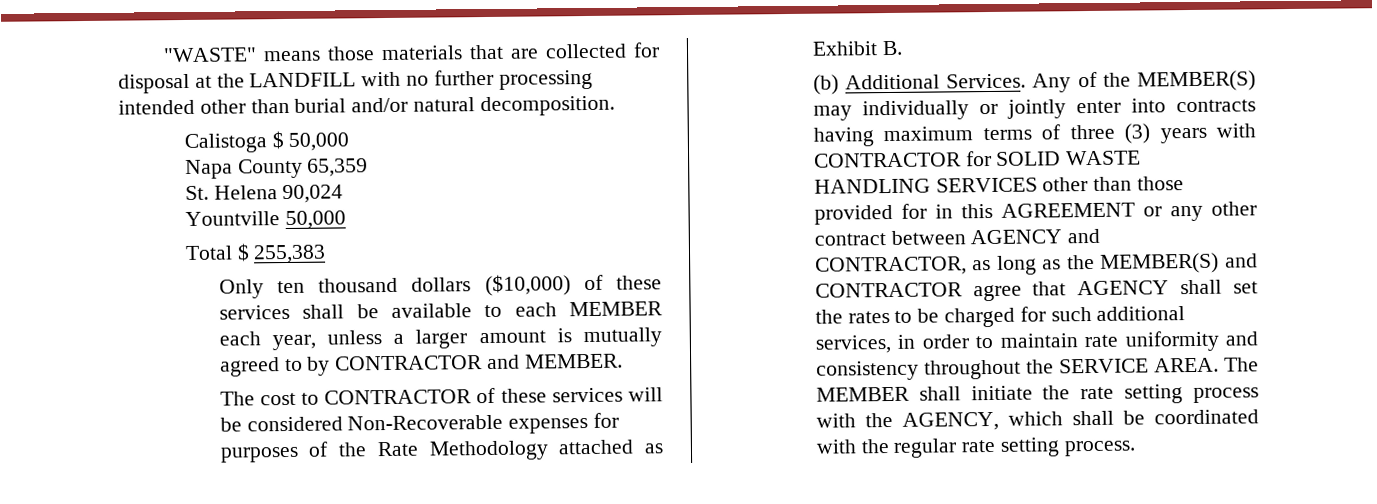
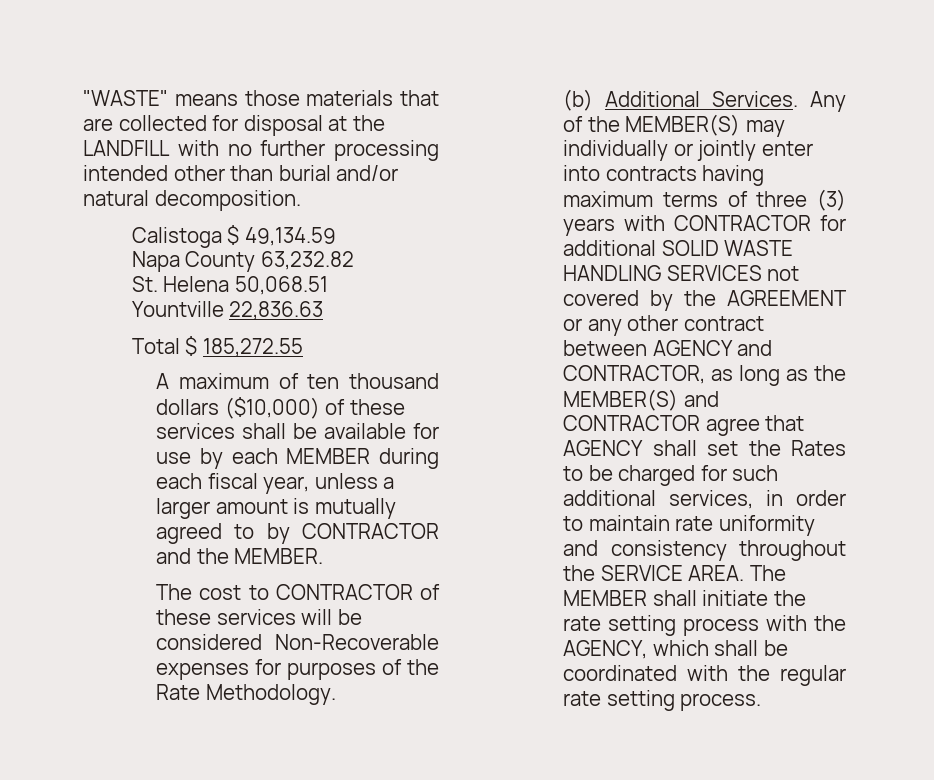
- Calistoga $ 50,000
+ Calistoga $ 49,134.59
- Napa County 65,359
+ Napa County 63,232.82
- St. Helena 90,024
+ St. Helena 50,068.51
- Yountville 50,000
+ Yountville 22,836.63
- Total $ 255,383
- Only ten thousand dollars ($10,000) of these services shall be available to each MEMBER each year, unless a larger amount is mutually agreed to by CONTRACTOR and MEMBER.
+ Total $ 185,272.55
+ A maximum of ten thousand dollars ($10,000) of these services shall be available for use by each MEMBER during each fiscal year, unless a larger amount is mutually agreed to by CONTRACTOR and the MEMBER.
- The cost to CONTRACTOR of these services will be considered Non-Recoverable expenses for purposes of the Rate Methodology attached as Exhibit B.
+ The cost to CONTRACTOR of these services will be considered Non-Recoverable expenses for purposes of the Rate Methodology.
- Any of the MEMBER(S) may individually or jointly enter into contracts having maximum terms of three (3) years with CONTRACTOR for SOLID WASTE HANDLING SERVICES other than those provided for in this AGREEMENT or any other contract between AGENCY and CONTRACTOR, as long as the MEMBER(S) and CONTRACTOR agree that AGENCY shall set the rates to be charged for such additional services, in order to maintain rate uniformity and consistency throughout the SERVICE AREA.
+ Any of the MEMBER(S) may individually or jointly enter into contracts having maximum terms of three (3) years with CONTRACTOR for additional SOLID WASTE HANDLING SERVICES not covered by the AGREEMENT or any other contract between AGENCY and CONTRACTOR, as long as the MEMBER(S) and CONTRACTOR agree that AGENCY shall set the Rates to be charged for such additional services, in order to maintain rate uniformity and consistency throughout the SERVICE AREA.

